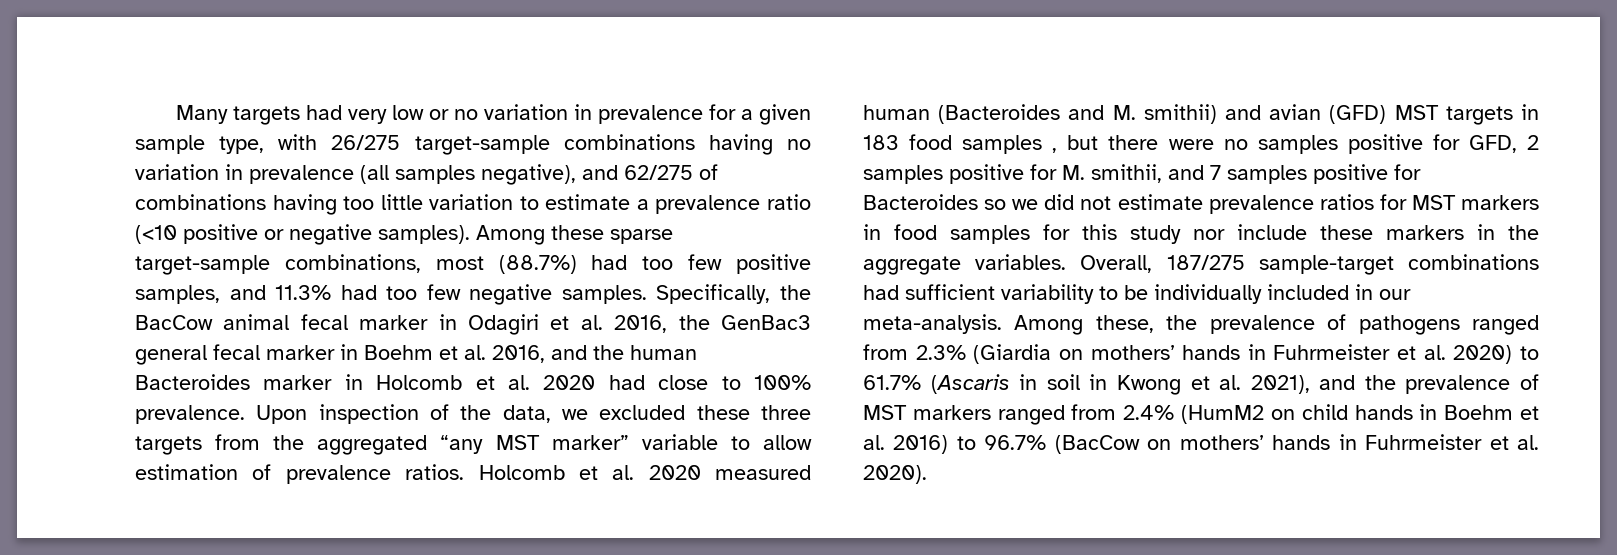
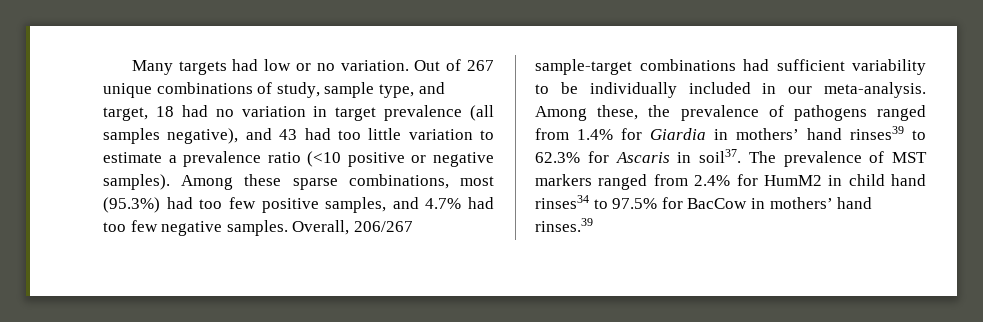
- Many targets had very low or no variation in prevalence for a given sample type, with 26/275 target-sample combinations having no variation in prevalence (all samples negative), and 62/275 of combinations having too little variation to estimate a prevalence ratio (<10 positive or negative samples).
+ Many targets had low or no variation. Out of 267 unique combinations of study, sample type, and target, 18 had no variation in target prevalence (all samples negative), and 43 had too little variation to estimate a prevalence ratio (<10 positive or negative samples).
- Among these sparse target-sample combinations, most (88.7%) had too few positive samples, and 11.3% had too few negative samples.
+ Among these sparse combinations, most (95.3%) had too few positive samples, and 4.7% had too few negative samples.
- Specifically, the BacCow animal fecal marker in Odagiri et al. 2016, the GenBac3 general fecal marker in Boehm et al. 2016, and the human Bacteroides marker in Holcomb et al. 2020 had close to 100% prevalence. Upon inspection of the data, we excluded these three targets from the aggregated “any MST marker” variable to allow estimation of prevalence ratios. Holcomb et al. 2020 measured human (Bacteroides and M. smithii) and avian (GFD) MST targets in 183 food samples , but there were no samples positive for GFD, 2 samples positive for M. smithii, and 7 samples positive for Bacteroides so we did not estimate prevalence ratios for MST markers in food samples for this study nor include these markers in the aggregate variables. Overall, 187/275 sample-target combinations had sufficient variability to be individually included in our meta-analysis.
+ Overall, 206/267 sample-target combinations had sufficient variability to be individually included in our meta-analysis.
- Among these, the prevalence of pathogens ranged from 2.3% (Giardia on mothers’ hands in Fuhrmeister et al. 2020) to 61.7% (Ascaris in soil in Kwong et al. 2021), and the prevalence of MST markers ranged from 2.4% (HumM2 on child hands in Boehm et al. 2016) to 96.7% (BacCow on mothers’ hands in Fuhrmeister et al. 2020).
+ Among these, the prevalence of pathogens ranged from 1.4% for Giardia in mothers’ hand rinses39 to 62.3% for Ascaris in soil37. The prevalence of MST markers ranged from 2.4% for HumM2 in child hand rinses34 to 97.5% for BacCow in mothers’ hand rinses.39

